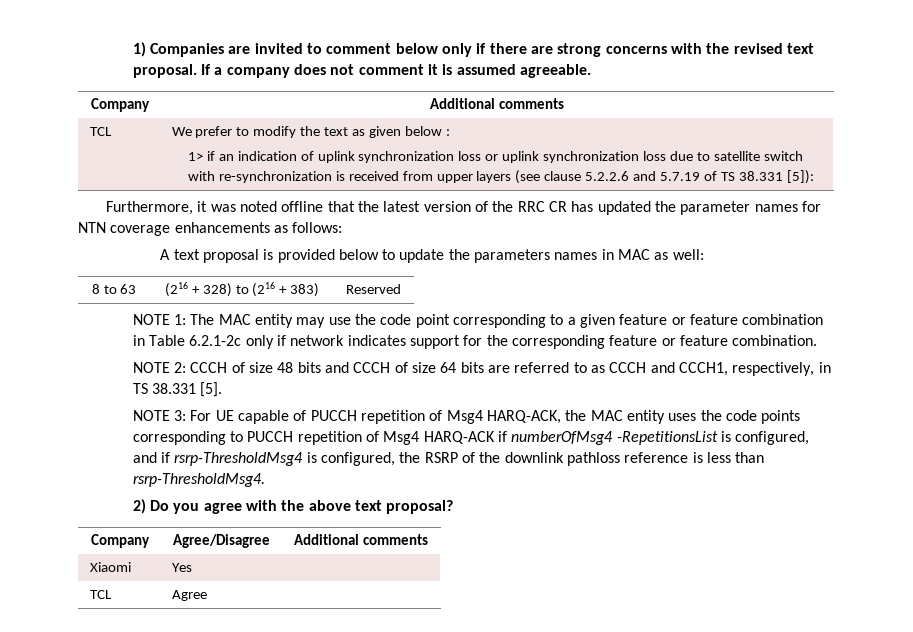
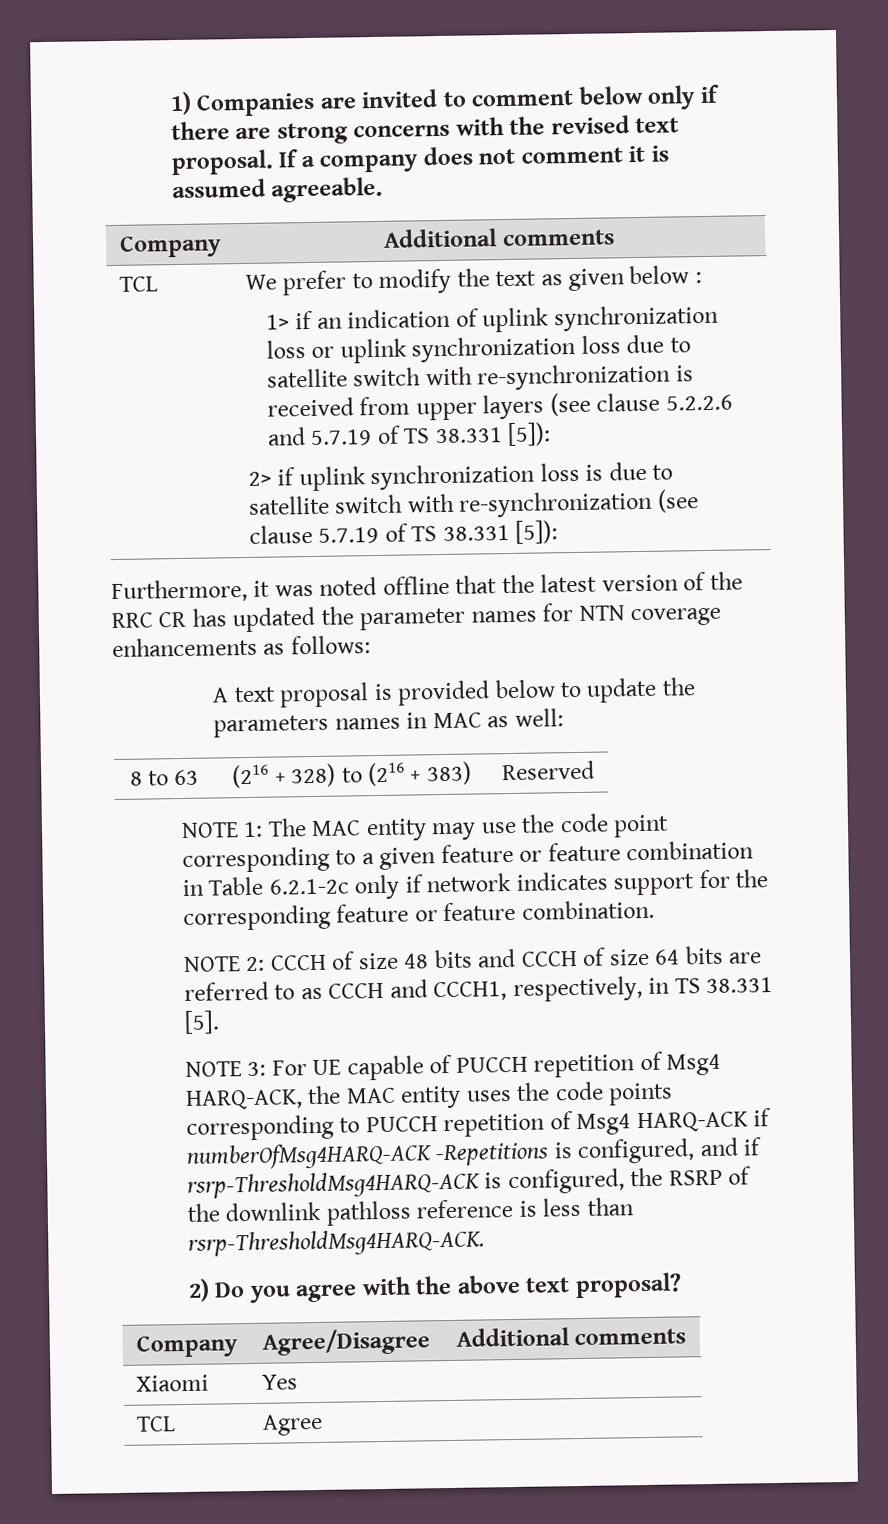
+ 2> if uplink synchronization loss is due to satellite switch with re-synchronization (see clause 5.7.19 of TS 38.331 [5]):
- NOTE 3: For UE capable of PUCCH repetition of Msg4 HARQ-ACK, the MAC entity uses the code points corresponding to PUCCH repetition of Msg4 HARQ-ACK if numberOfMsg4 -RepetitionsList is configured, and if rsrp-ThresholdMsg4 is configured, the RSRP of the downlink pathloss reference is less than rsrp-ThresholdMsg4.
+ NOTE 3: For UE capable of PUCCH repetition of Msg4 HARQ-ACK, the MAC entity uses the code points corresponding to PUCCH repetition of Msg4 HARQ-ACK if numberOfMsg4HARQ-ACK -Repetitions is configured, and if rsrp-ThresholdMsg4HARQ-ACK is configured, the RSRP of the downlink pathloss reference is less than rsrp-ThresholdMsg4HARQ-ACK.

